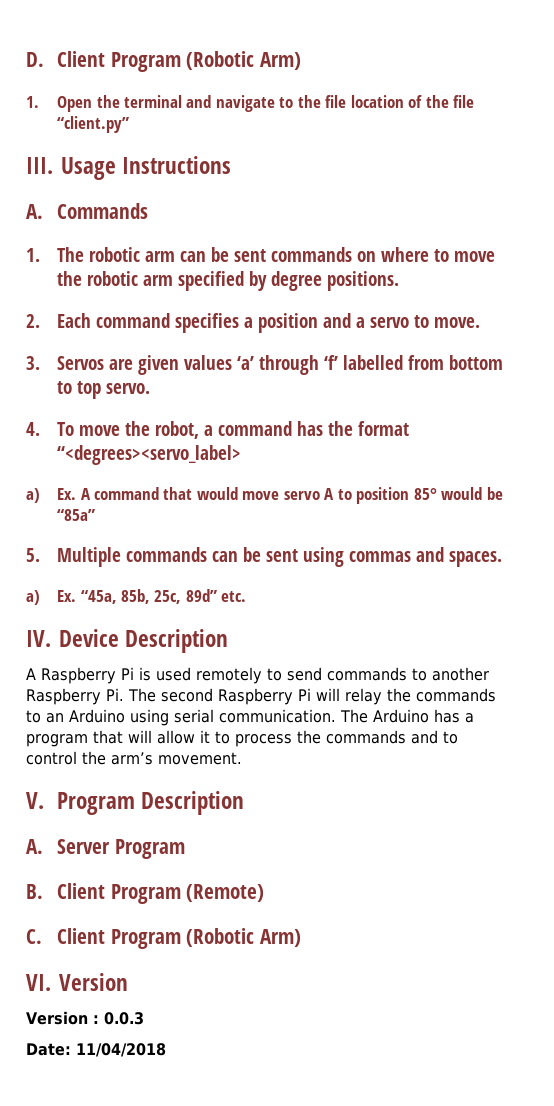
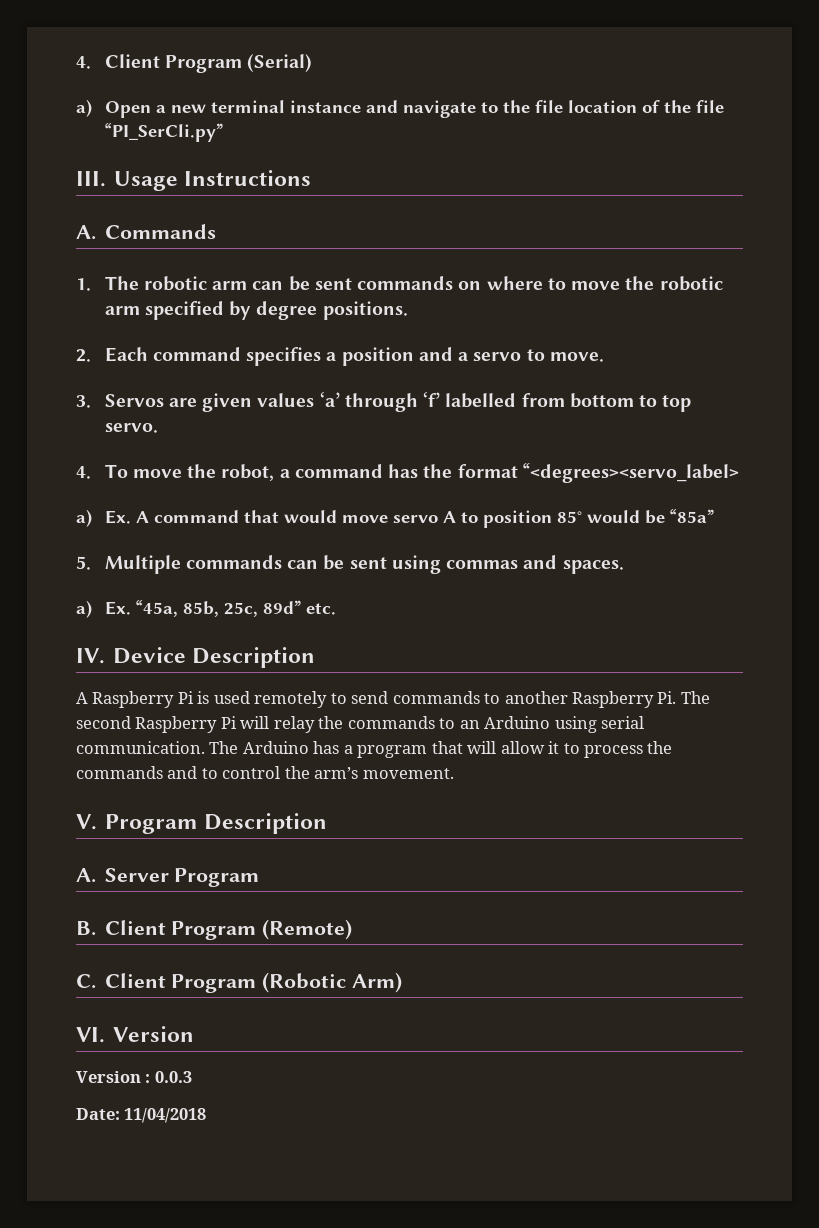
- D. Client Program (Robotic Arm)
- 1. Open the terminal and navigate to the file location of the file “client.py”
+ 4. Client Program (Serial)
+ a) Open a new terminal instance and navigate to the file location of the file “PI_SerCli.py”

